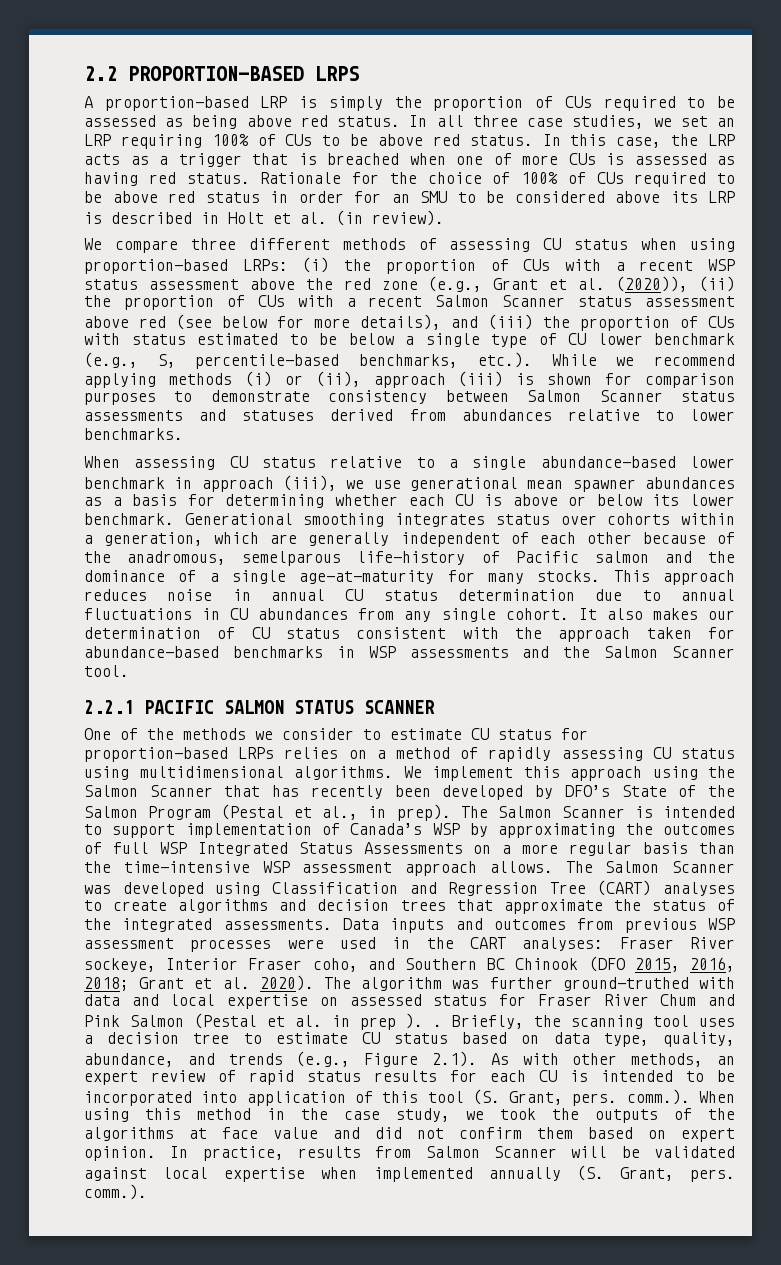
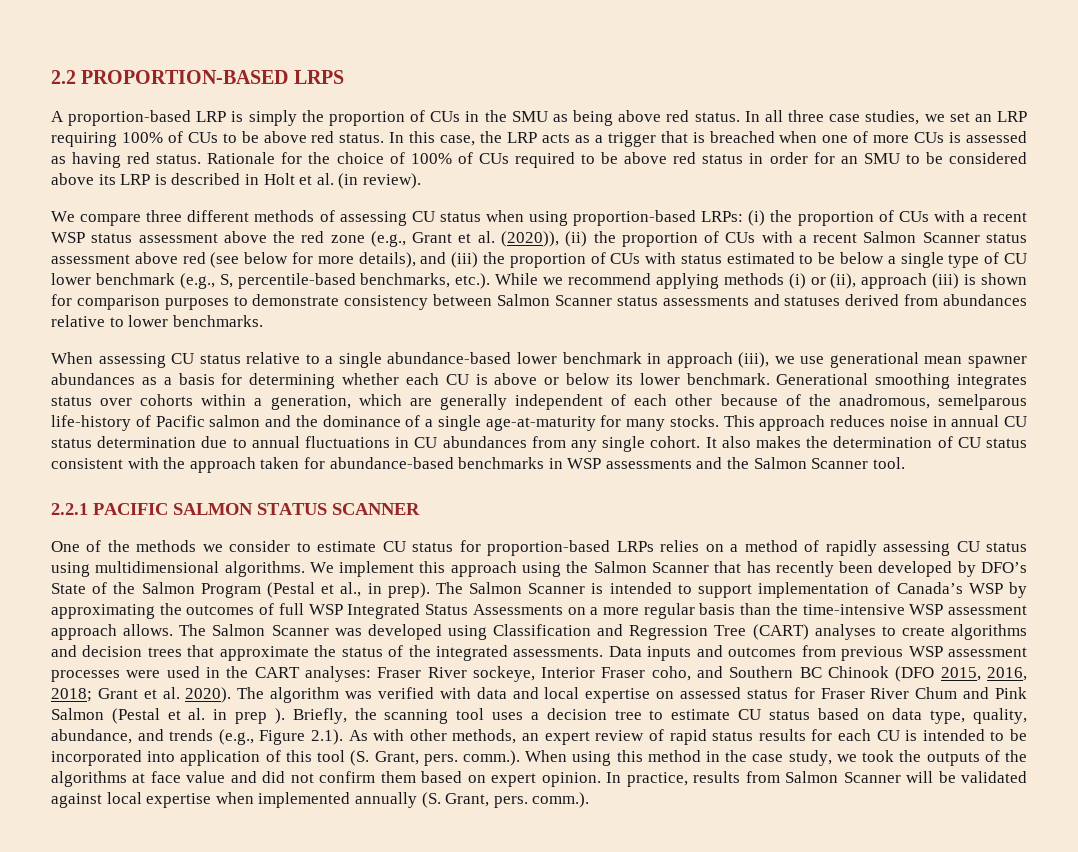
- A proportion-based LRP is simply the proportion of CUs required to be assessed as being above red status.
+ A proportion-based LRP is simply the proportion of CUs in the SMU as being above red status.
- It also makes our determination of CU status consistent with the approach taken for abundance-based benchmarks in WSP assessments and the Salmon Scanner tool.
+ It also makes the determination of CU status consistent with the approach taken for abundance-based benchmarks in WSP assessments and the Salmon Scanner tool.
- The algorithm was further ground-truthed with data and local expertise on assessed status for Fraser River Chum and Pink Salmon (Pestal et al. in prep ). .
+ The algorithm was verified with data and local expertise on assessed status for Fraser River Chum and Pink Salmon (Pestal et al. in prep ).

